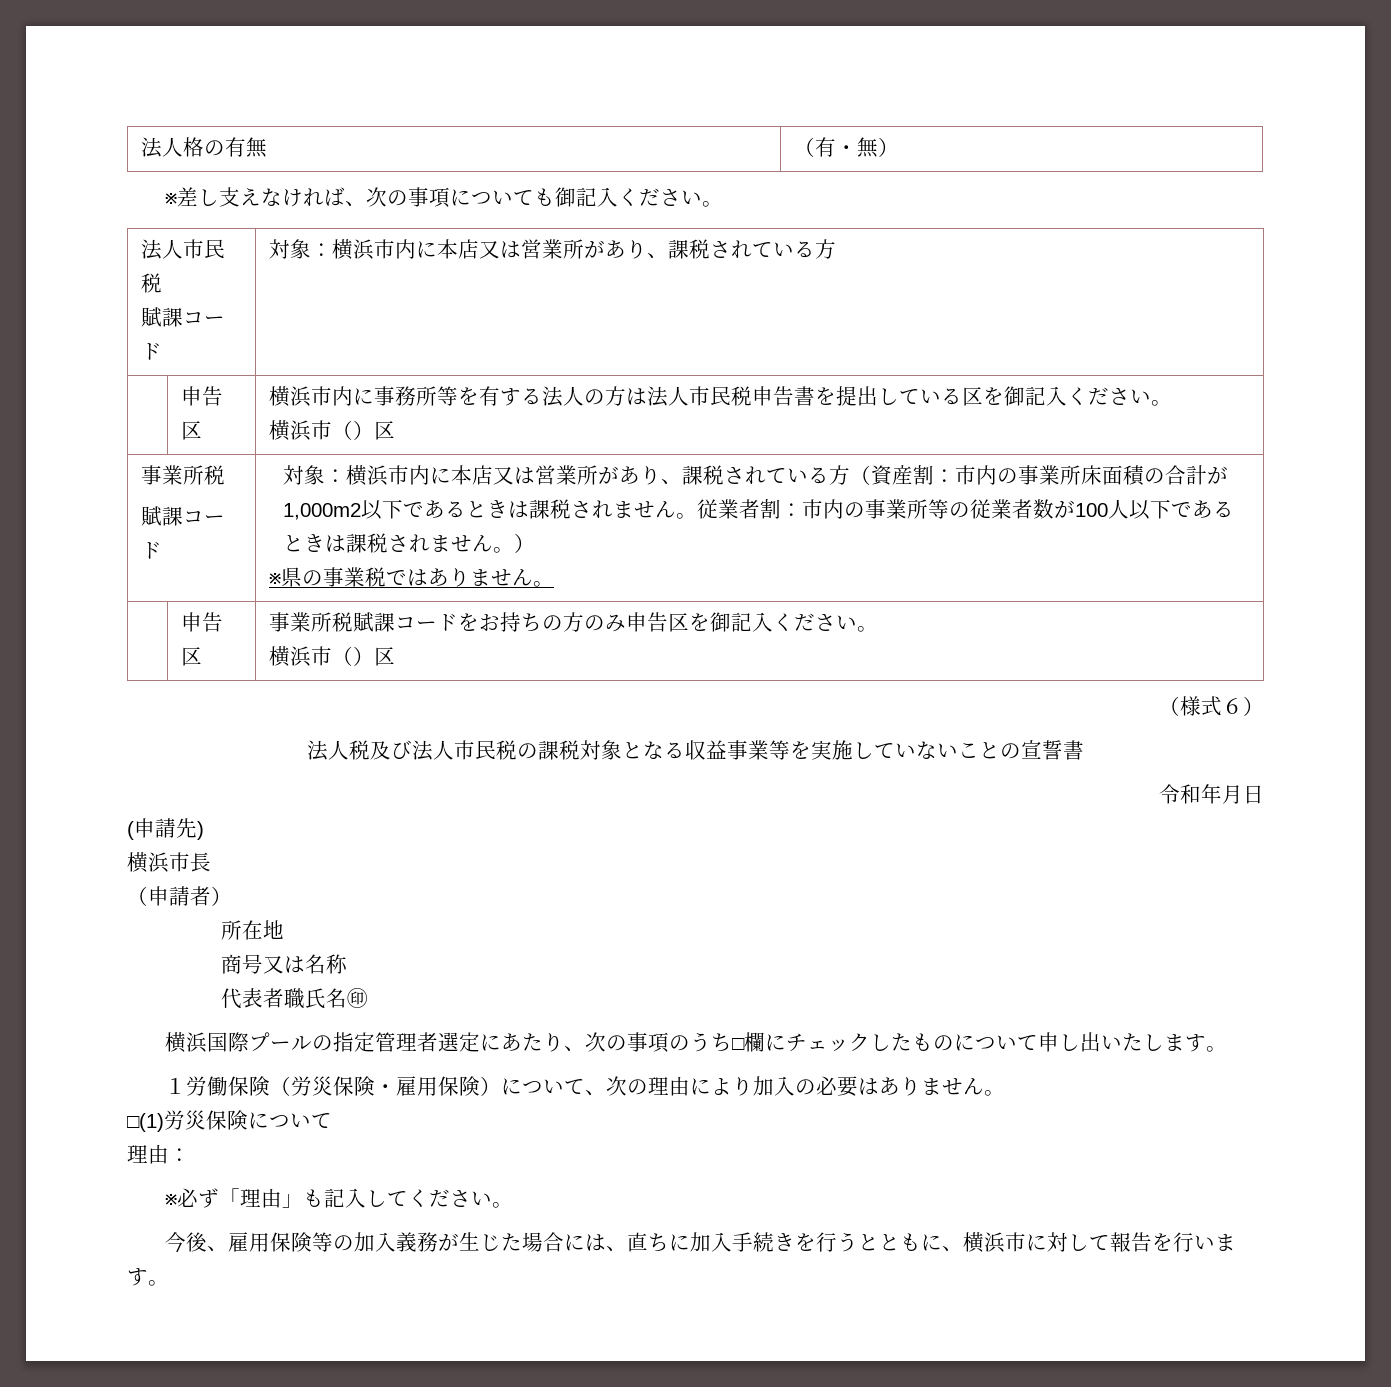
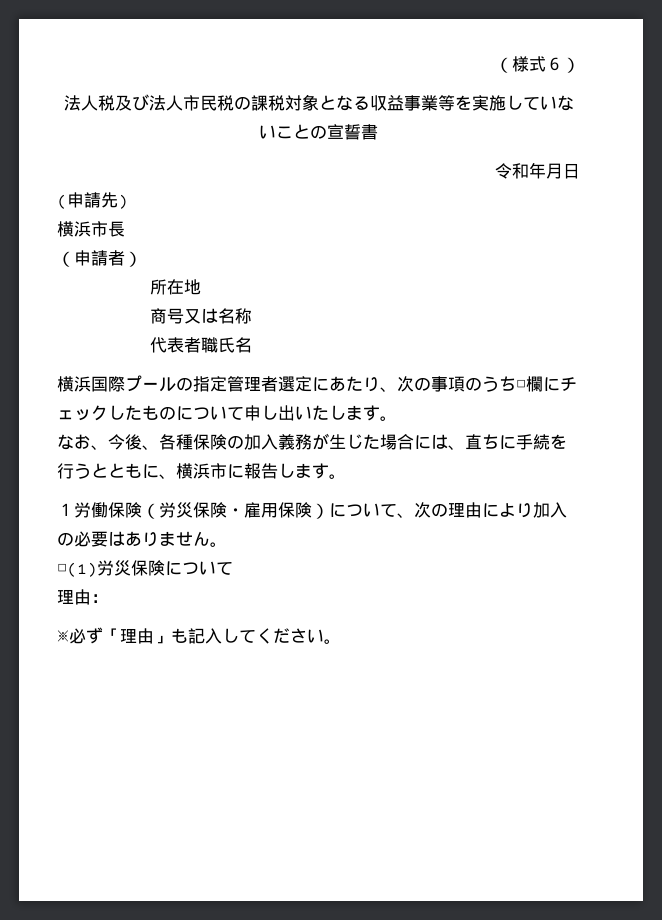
- 法人格の有無 | （有・無）
- ※差し支えなければ、次の事項についても御記入ください。
- 法人市民税
- 賦課コード | 対象：横浜市内に本店又は営業所があり、課税されている方
- | 申告区 | 横浜市内に事務所等を有する法人の方は法人市民税申告書を提出している区を御記入ください。
- 横浜市（）区
- 事業所税
- 賦課コード | 対象：横浜市内に本店又は営業所があり、課税されている方（資産割：市内の事業所床面積の合計が1,000m2以下であるときは課税されません。従業者割：市内の事業所等の従業者数が100人以下であるときは課税されません。）
- ※県の事業税ではありません。
- | 申告区 | 事業所税賦課コードをお持ちの方のみ申告区を御記入ください。
- 横浜市（）区
- 代表者職氏名㊞
+ 代表者職氏名
+ なお、今後、各種保険の加入義務が生じた場合には、直ちに手続を行うとともに、横浜市に報告します。
- 今後、雇用保険等の加入義務が生じた場合には、直ちに加入手続きを行うとともに、横浜市に対して報告を行います。

